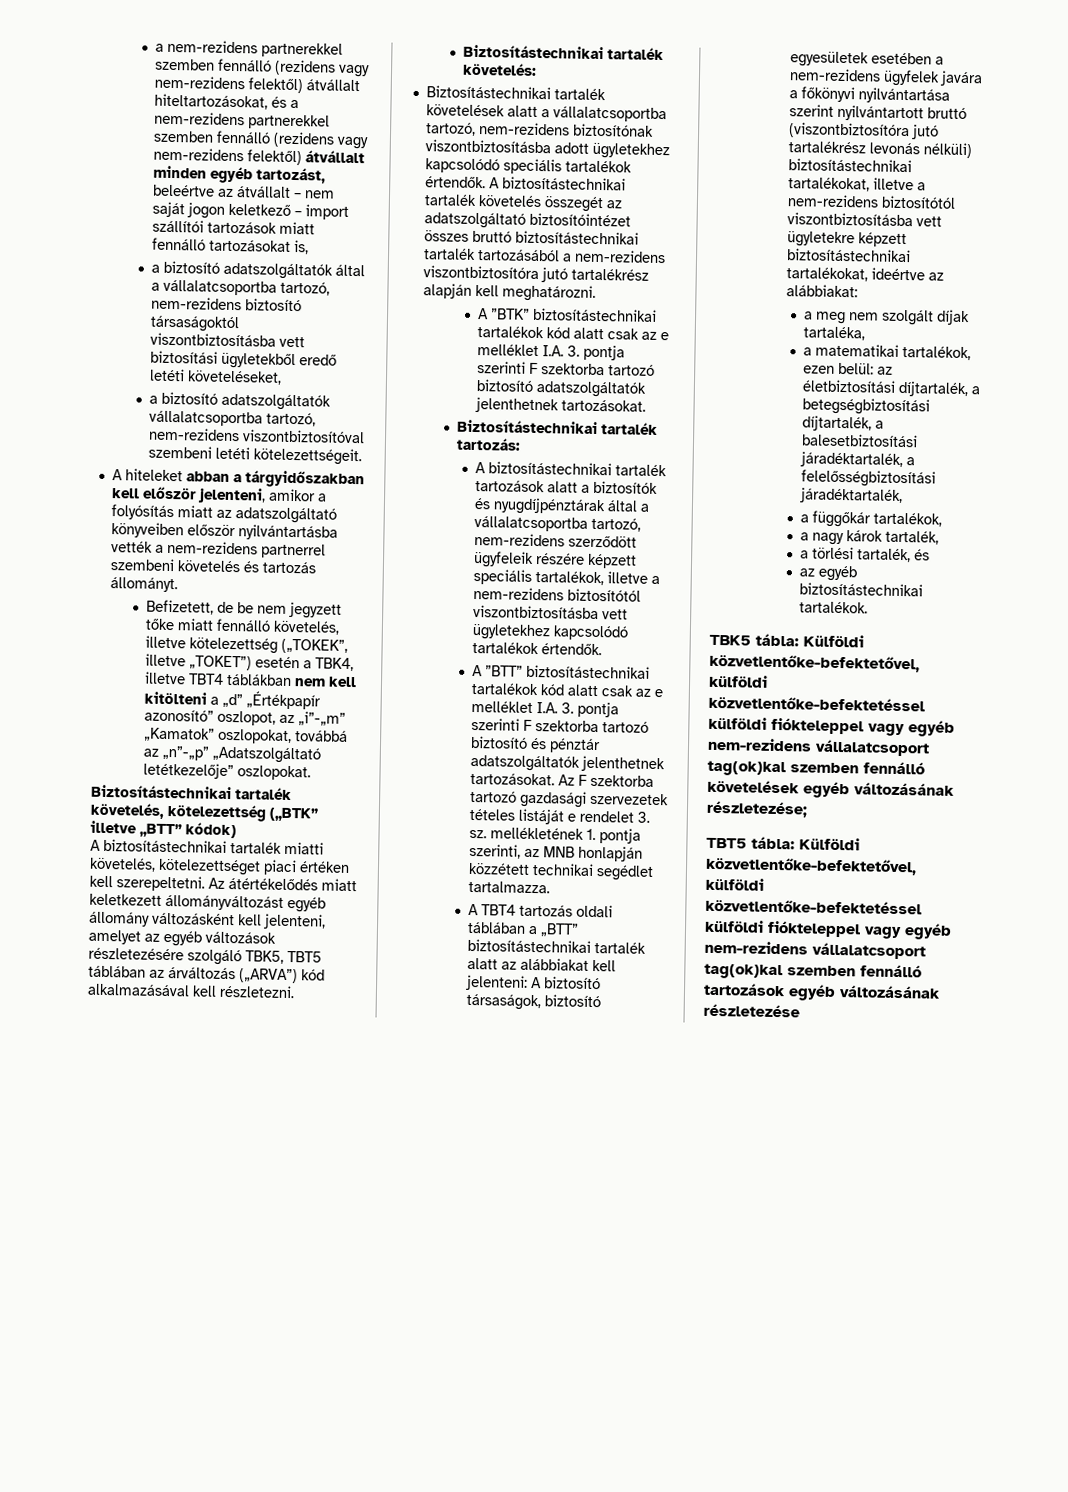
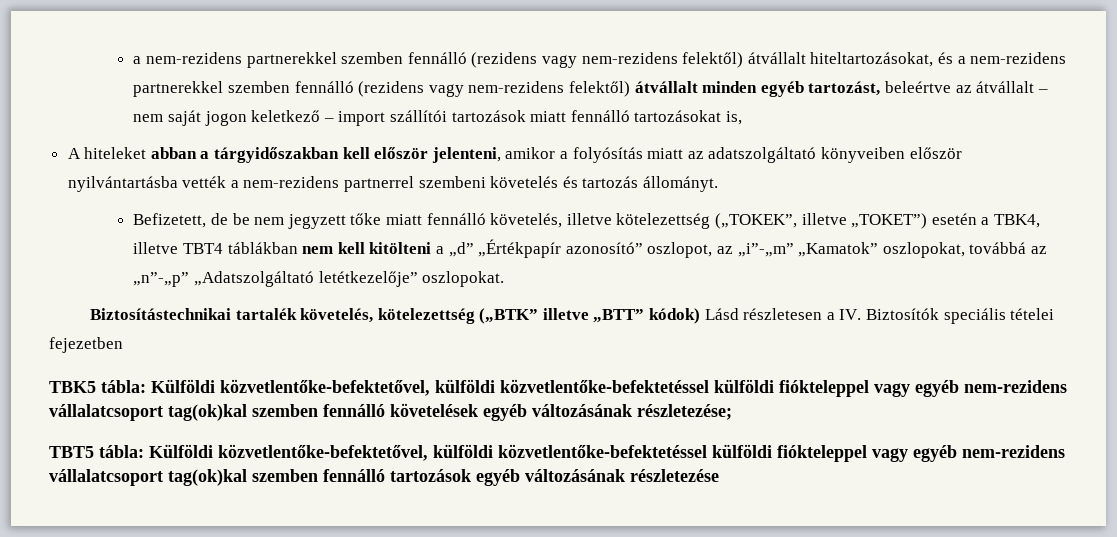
- a biztosító adatszolgáltatók által a vállalatcsoportba tartozó, nem-rezidens biztosító társaságoktól viszontbiztosításba vett biztosítási ügyletekből eredő letéti követeléseket,
- a biztosító adatszolgáltatók vállalatcsoportba tartozó, nem-rezidens viszontbiztosítóval szembeni letéti kötelezettségeit.
- Biztosítástechnikai tartalék követelés, kötelezettség („BTK” illetve „BTT” kódok)
- A biztosítástechnikai tartalék miatti követelés, kötelezettséget piaci értéken kell szerepeltetni. Az átértékelődés miatt keletkezett állományváltozást egyéb állomány változásként kell jelenteni, amelyet az egyéb változások részletezésére szolgáló TBK5, TBT5 táblában az árváltozás („ARVA”) kód alkalmazásával kell részletezni.
- Biztosítástechnikai tartalék követelés:
- Biztosítástechnikai tartalék követelések alatt a vállalatcsoportba tartozó, nem-rezidens biztosítónak viszontbiztosításba adott ügyletekhez kapcsolódó speciális tartalékok értendők. A biztosítástechnikai tartalék követelés összegét az adatszolgáltató biztosítóintézet összes bruttó biztosítástechnikai tartalék tartozásából a nem-rezidens viszontbiztosítóra jutó tartalékrész alapján kell meghatározni.
- A ”BTK” biztosítástechnikai tartalékok kód alatt csak az e melléklet I.A. 3. pontja szerinti F szektorba tartozó biztosító adatszolgáltatók jelenthetnek tartozásokat.
- Biztosítástechnikai tartalék tartozás:
- A biztosítástechnikai tartalék tartozások alatt a biztosítók és nyugdíjpénztárak által a vállalatcsoportba tartozó, nem-rezidens szerződött ügyfeleik részére képzett speciális tartalékok, illetve a nem-rezidens biztosítótól viszontbiztosításba vett ügyletekhez kapcsolódó tartalékok értendők.
- A ”BTT” biztosítástechnikai tartalékok kód alatt csak az e melléklet I.A. 3. pontja szerinti F szektorba tartozó biztosító és pénztár adatszolgáltatók jelenthetnek tartozásokat. Az F szektorba tartozó gazdasági szervezetek tételes listáját e rendelet 3. sz. mellékletének 1. pontja szerinti, az MNB honlapján közzétett technikai segédlet tartalmazza.
- A TBT4 tartozás oldali táblában a „BTT” biztosítástechnikai tartalék alatt az alábbiakat kell jelenteni: A biztosító társaságok, biztosító egyesületek esetében a nem-rezidens ügyfelek javára a főkönyvi nyilvántartása szerint nyilvántartott bruttó (viszontbiztosítóra jutó tartalékrész levonás nélküli) biztosítástechnikai tartalékokat, illetve a nem-rezidens biztosítótól viszontbiztosításba vett ügyletekre képzett biztosítástechnikai tartalékokat, ideértve az alábbiakat:
- a meg nem szolgált díjak tartaléka,
- a matematikai tartalékok, ezen belül: az életbiztosítási díjtartalék, a betegségbiztosítási díjtartalék, a balesetbiztosítási járadéktartalék, a felelősségbiztosítási járadéktartalék,
- a függőkár tartalékok,
- a nagy károk tartalék,
- a törlési tartalék, és
- az egyéb biztosítástechnikai tartalékok.
+ Biztosítástechnikai tartalék követelés, kötelezettség („BTK” illetve „BTT” kódok) Lásd részletesen a IV. Biztosítók speciális tételei fejezetben

